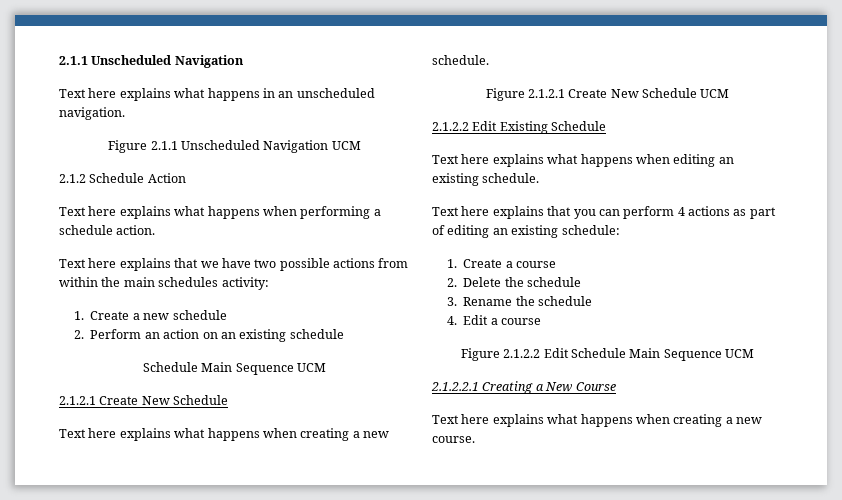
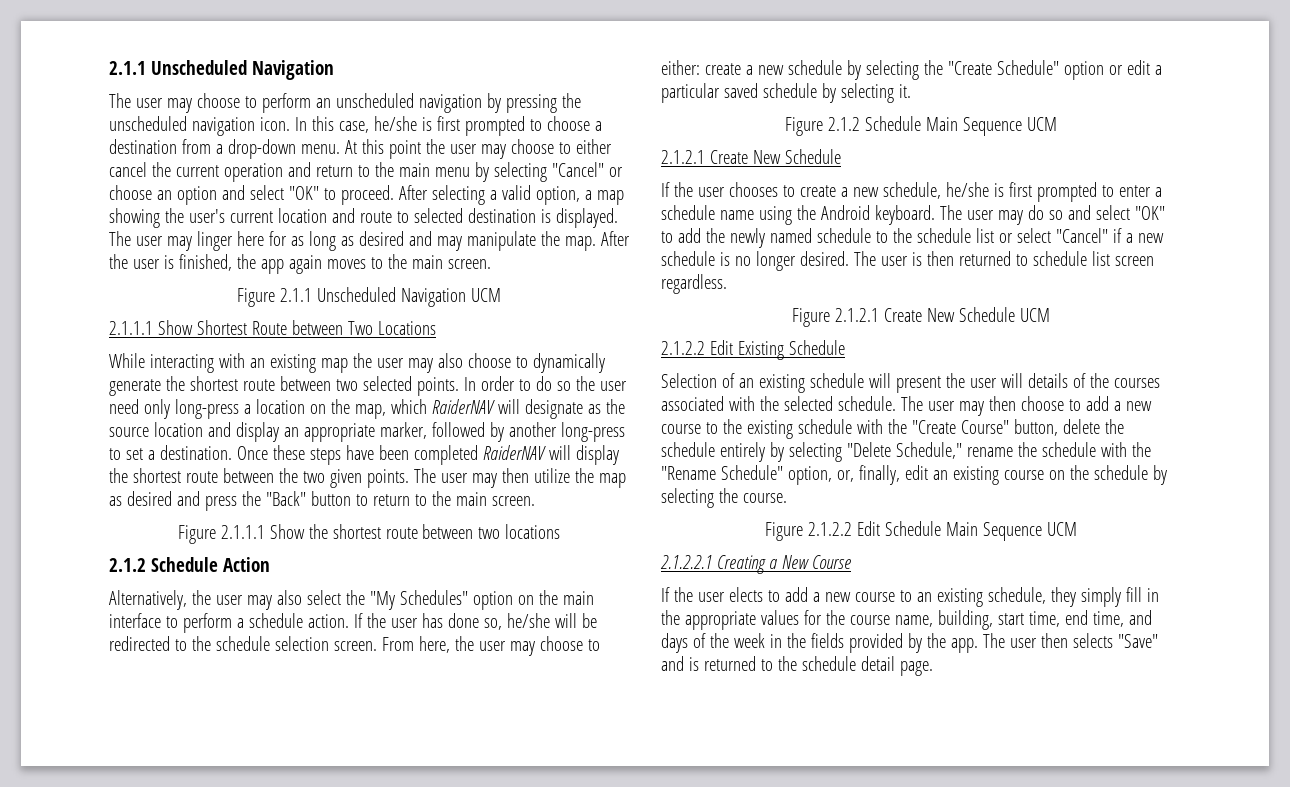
- Text here explains what happens in an unscheduled navigation.
+ The user may choose to perform an unscheduled navigation by pressing the unscheduled navigation icon. In this case, he/she is first prompted to choose a destination from a drop-down menu. At this point the user may choose to either cancel the current operation and return to the main menu by selecting "Cancel" or choose an option and select "OK" to proceed. After selecting a valid option, a map showing the user's current location and route to selected destination is displayed. The user may linger here for as long as desired and may manipulate the map. After the user is finished, the app again moves to the main screen.
+ 2.1.1.1 Show Shortest Route between Two Locations
+ While interacting with an existing map the user may also choose to dynamically generate the shortest route between two selected points. In order to do so the user need only long-press a location on the map, which RaiderNAV will designate as the source location and display an appropriate marker, followed by another long-press to set a destination. Once these steps have been completed RaiderNAV will display the shortest route between the two given points. The user may then utilize the map as desired and press the "Back" button to return to the main screen.
+ Figure 2.1.1.1 Show the shortest route between two locations
  2.1.2 Schedule Action
- Text here explains what happens when performing a schedule action.
- Text here explains that we have two possible actions from within the main schedules activity:
- 1. Create a new schedule
- 2. Perform an action on an existing schedule
- Schedule Main Sequence UCM
+ Alternatively, the user may also select the "My Schedules" option on the main interface to perform a schedule action. If the user has done so, he/she will be redirected to the schedule selection screen. From here, the user may choose to either: create a new schedule by selecting the "Create Schedule" option or edit a particular saved schedule by selecting it.
+ Figure 2.1.2 Schedule Main Sequence UCM
- Text here explains what happens when creating a new schedule.
+ If the user chooses to create a new schedule, he/she is first prompted to enter a schedule name using the Android keyboard. The user may do so and select "OK" to add the newly named schedule to the schedule list or select "Cancel" if a new schedule is no longer desired. The user is then returned to schedule list screen regardless.
- Text here explains what happens when editing an existing schedule.
- Text here explains that you can perform 4 actions as part of editing an existing schedule:
- 1. Create a course
- 2. Delete the schedule
- 3. Rename the schedule
- 4. Edit a course
+ Selection of an existing schedule will present the user will details of the courses associated with the selected schedule. The user may then choose to add a new course to the existing schedule with the "Create Course" button, delete the schedule entirely by selecting "Delete Schedule," rename the schedule with the "Rename Schedule" option, or, finally, edit an existing course on the schedule by selecting the course.
- Text here explains what happens when creating a new course.
+ If the user elects to add a new course to an existing schedule, they simply fill in the appropriate values for the course name, building, start time, end time, and days of the week in the fields provided by the app. The user then selects "Save" and is returned to the schedule detail page.

